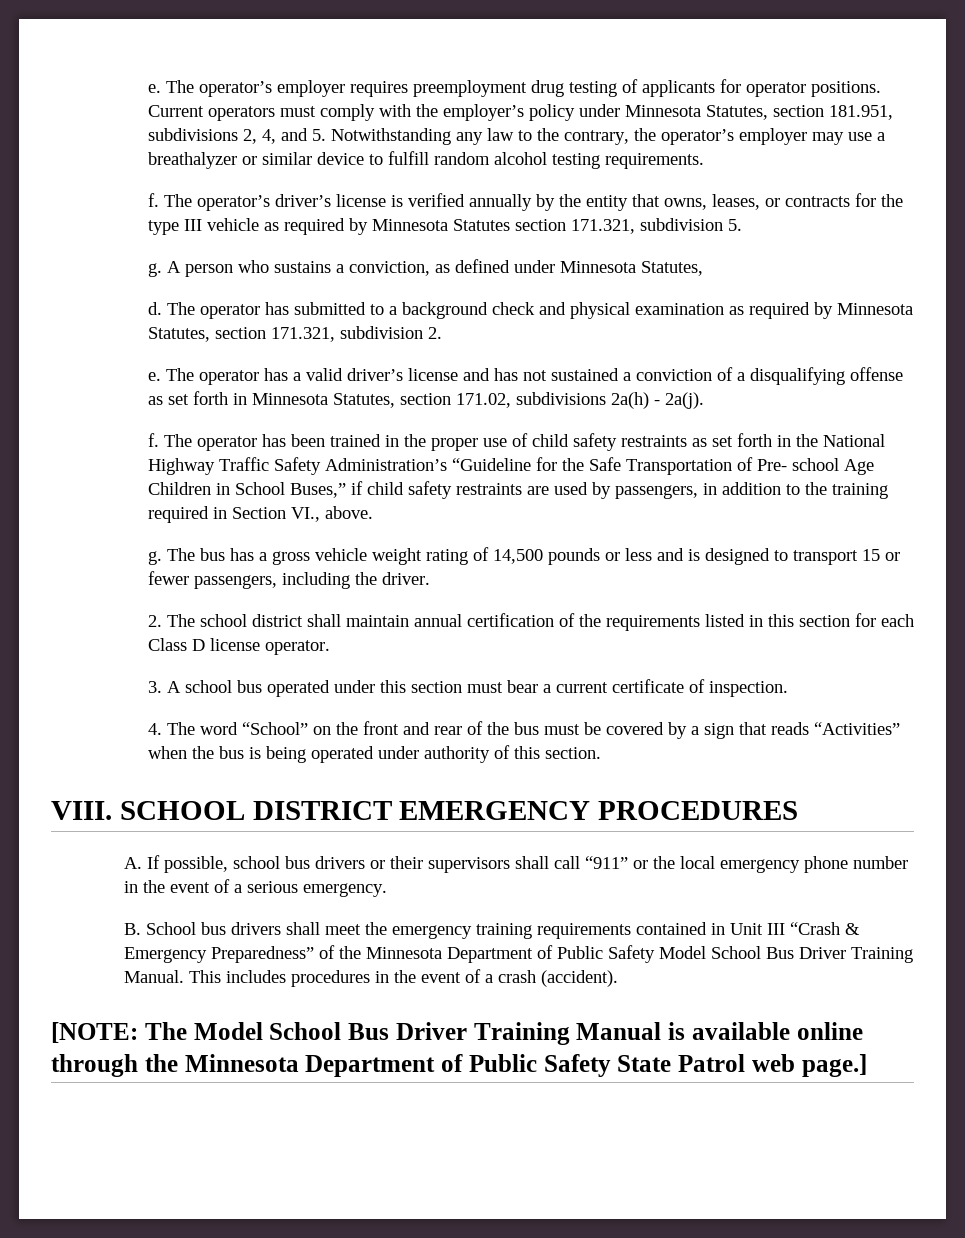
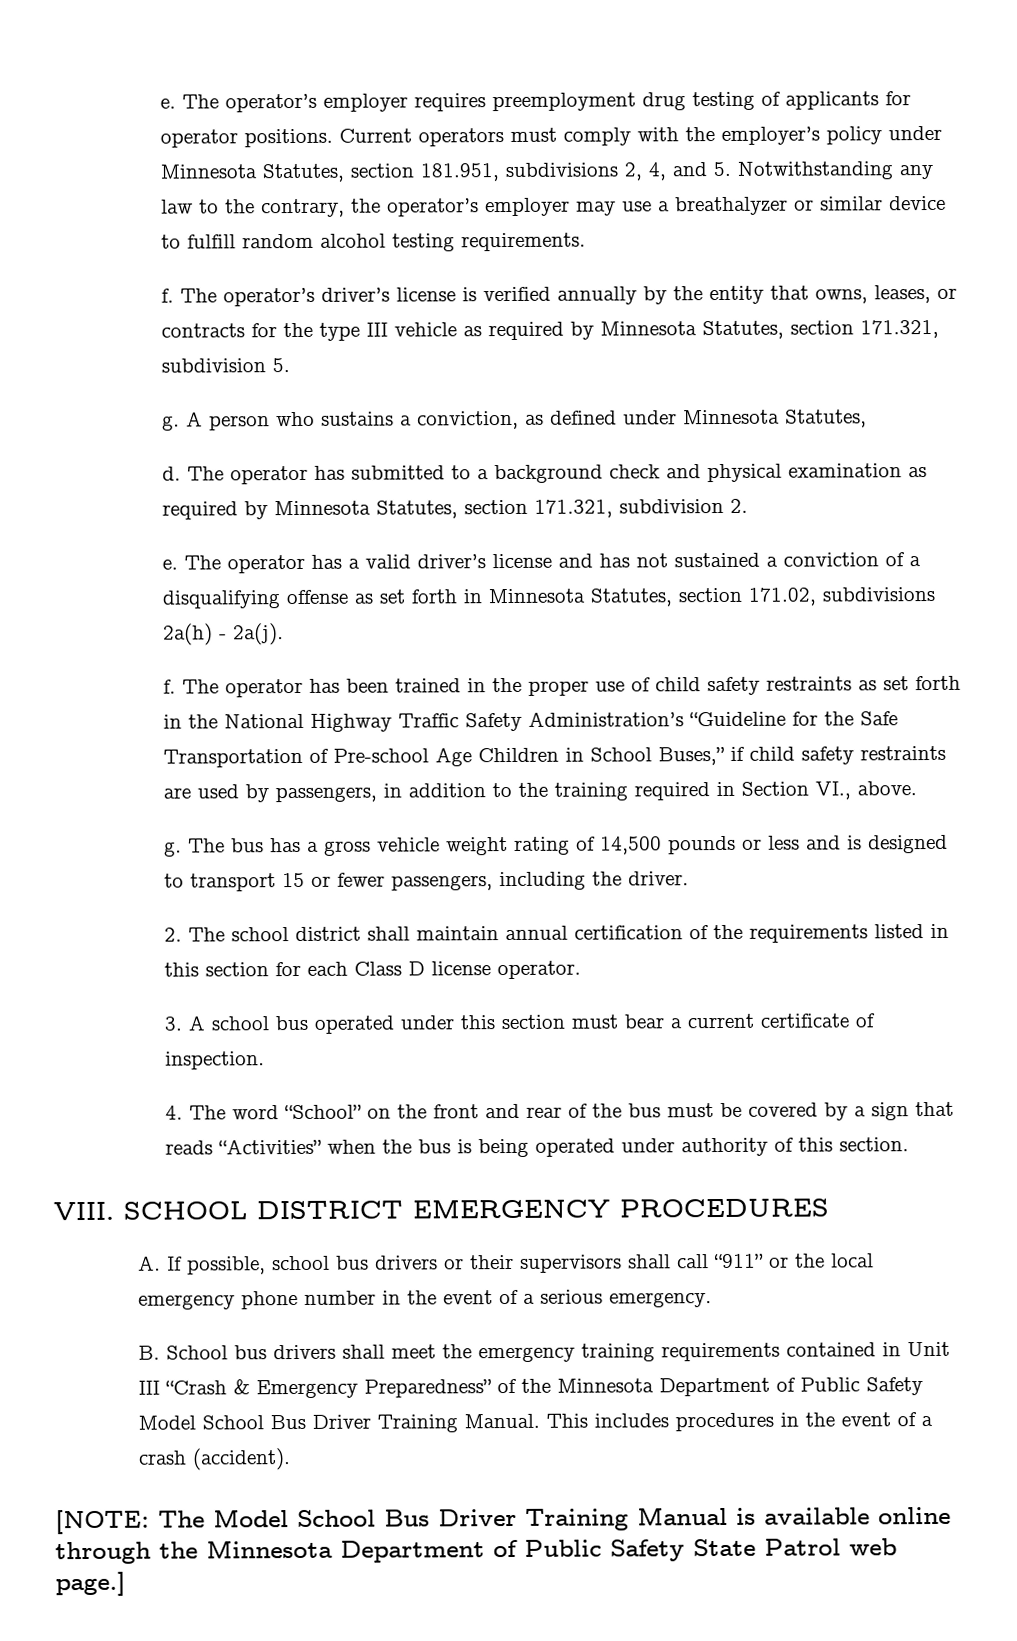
- The operator’s driver’s license is verified annually by the entity that owns, leases, or contracts for the type III vehicle as required by Minnesota Statutes section 171.321, subdivision 5.
+ The operator’s driver’s license is verified annually by the entity that owns, leases, or contracts for the type III vehicle as required by Minnesota Statutes, section 171.321, subdivision 5.
- The operator has been trained in the proper use of child safety restraints as set forth in the National Highway Traffic Safety Administration’s “Guideline for the Safe Transportation of Pre- school Age Children in School Buses,” if child safety restraints are used by passengers, in addition to the training required in Section VI., above.
+ The operator has been trained in the proper use of child safety restraints as set forth in the National Highway Traffic Safety Administration’s “Guideline for the Safe Transportation of Pre-school Age Children in School Buses,” if child safety restraints are used by passengers, in addition to the training required in Section VI., above.

